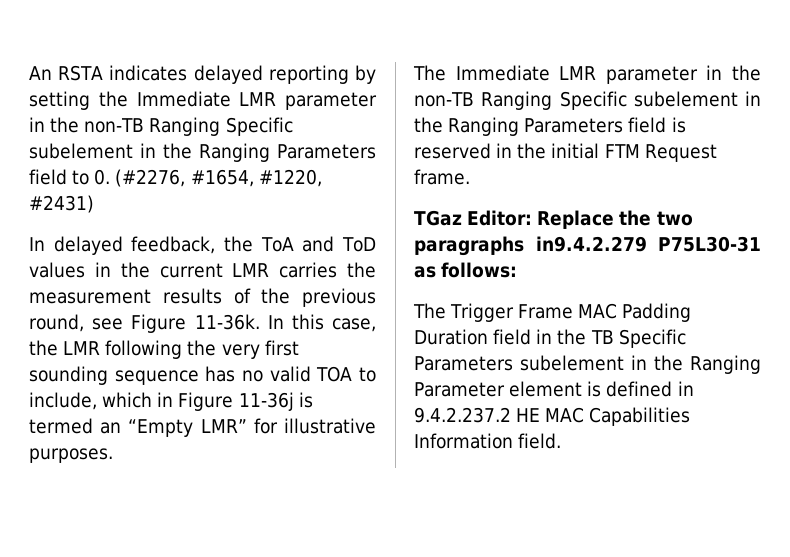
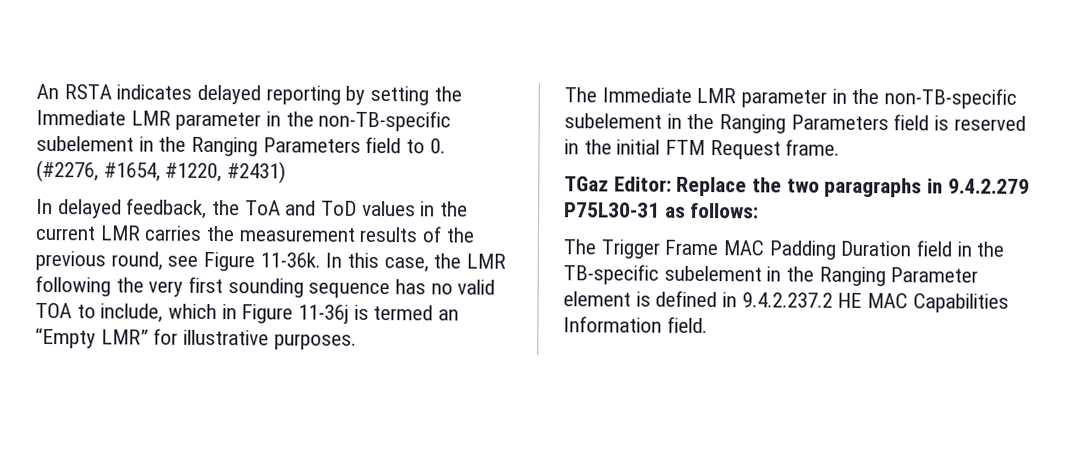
- An RSTA indicates delayed reporting by setting the Immediate LMR parameter in the non-TB Ranging Specific subelement in the Ranging Parameters field to 0. (#2276, #1654, #1220, #2431)
+ An RSTA indicates delayed reporting by setting the Immediate LMR parameter in the non-TB-specific subelement in the Ranging Parameters field to 0. (#2276, #1654, #1220, #2431)
- The Immediate LMR parameter in the non-TB Ranging Specific subelement in the Ranging Parameters field is reserved in the initial FTM Request frame.
+ The Immediate LMR parameter in the non-TB-specific subelement in the Ranging Parameters field is reserved in the initial FTM Request frame.
- TGaz Editor: Replace the two paragraphs in9.4.2.279 P75L30-31 as follows:
+ TGaz Editor: Replace the two paragraphs in 9.4.2.279 P75L30-31 as follows:
- The Trigger Frame MAC Padding Duration field in the TB Specific Parameters subelement in the Ranging Parameter element is defined in 9.4.2.237.2 HE MAC Capabilities Information field.
+ The Trigger Frame MAC Padding Duration field in the TB-specific subelement in the Ranging Parameter element is defined in 9.4.2.237.2 HE MAC Capabilities Information field.

